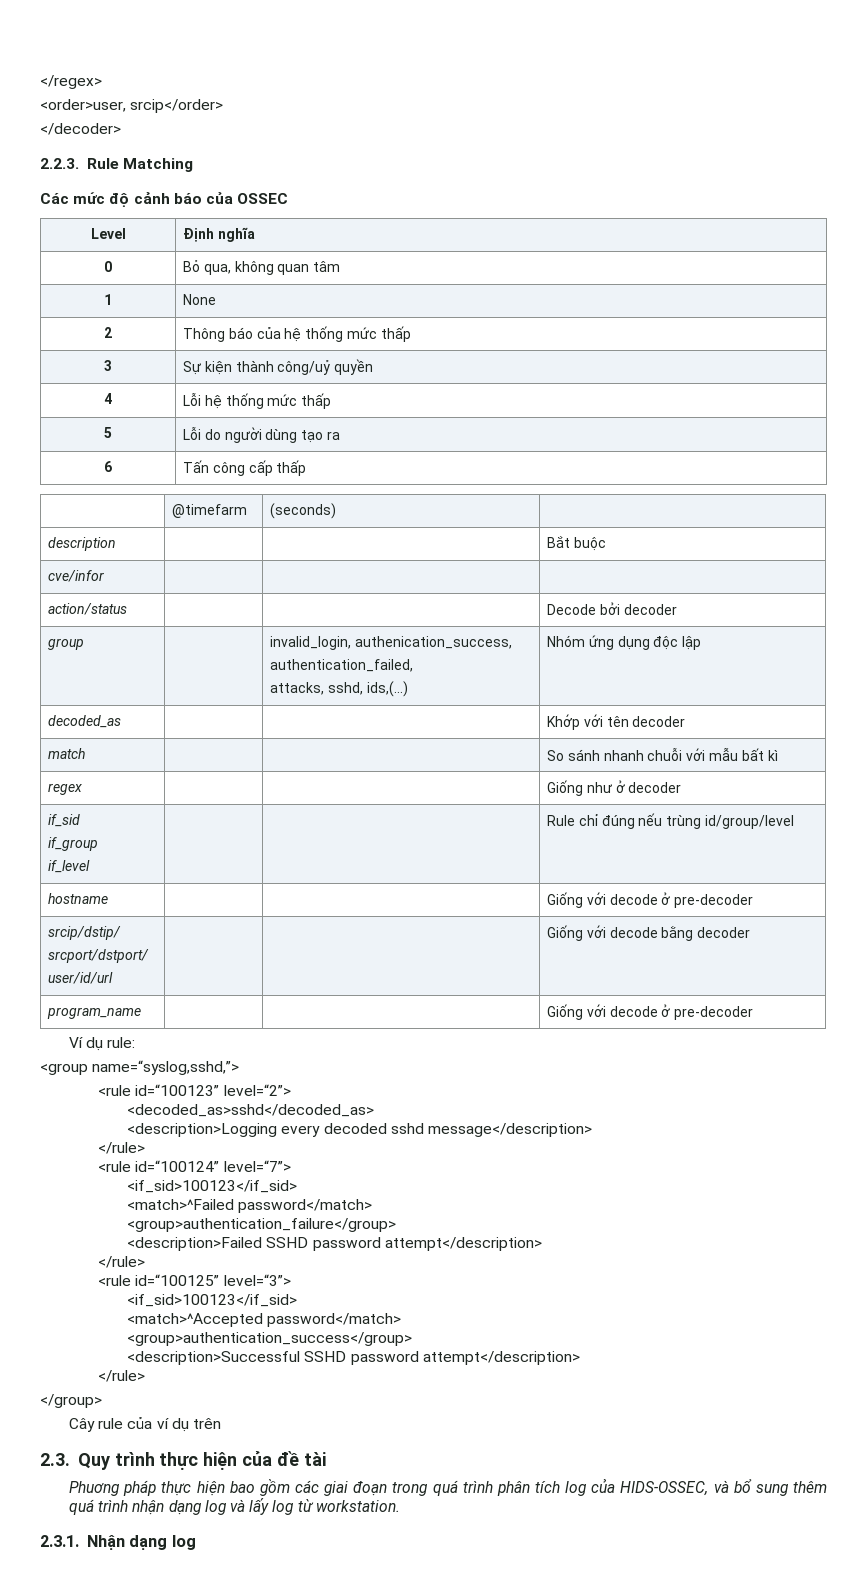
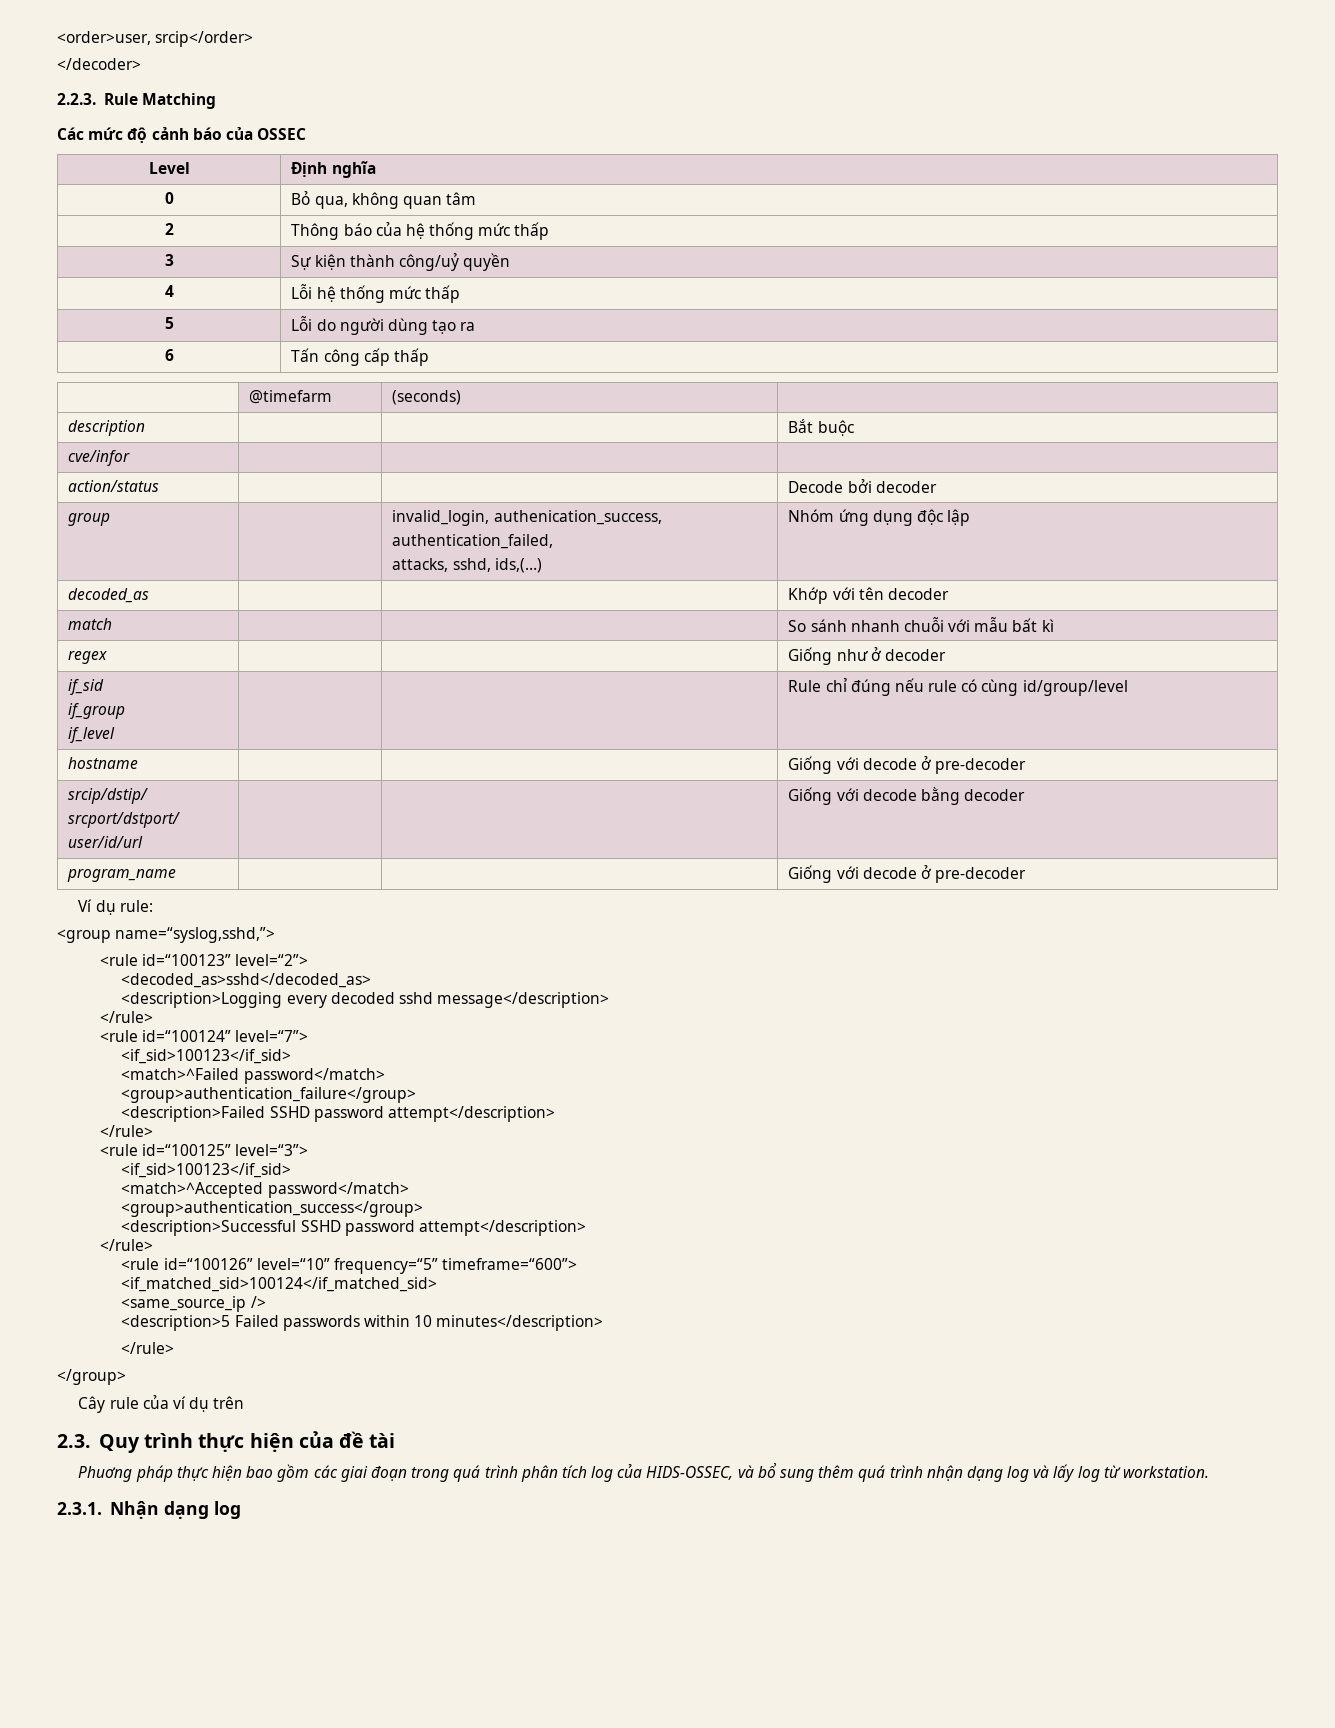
- </regex>
- 1 | None
  if_sid
  if_group
- if_level | | | Rule chỉ đúng nếu trùng id/group/level
+ if_level | | | Rule chỉ đúng nếu rule có cùng id/group/level
+ <rule id=“100126” level=“10” frequency=“5” timeframe=“600”>
+ <if_matched_sid>100124</if_matched_sid>
+ <same_source_ip />
+ <description>5 Failed passwords within 10 minutes</description>
+ </rule>

